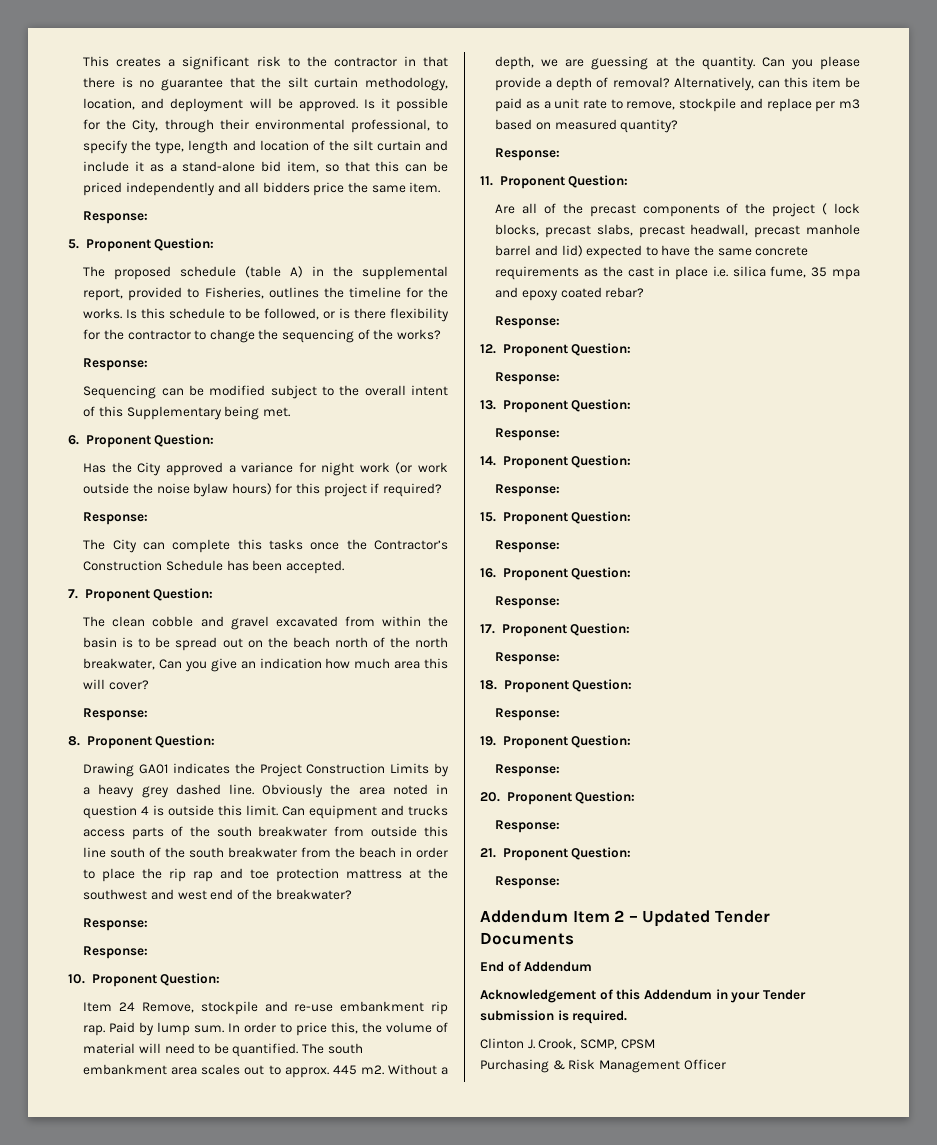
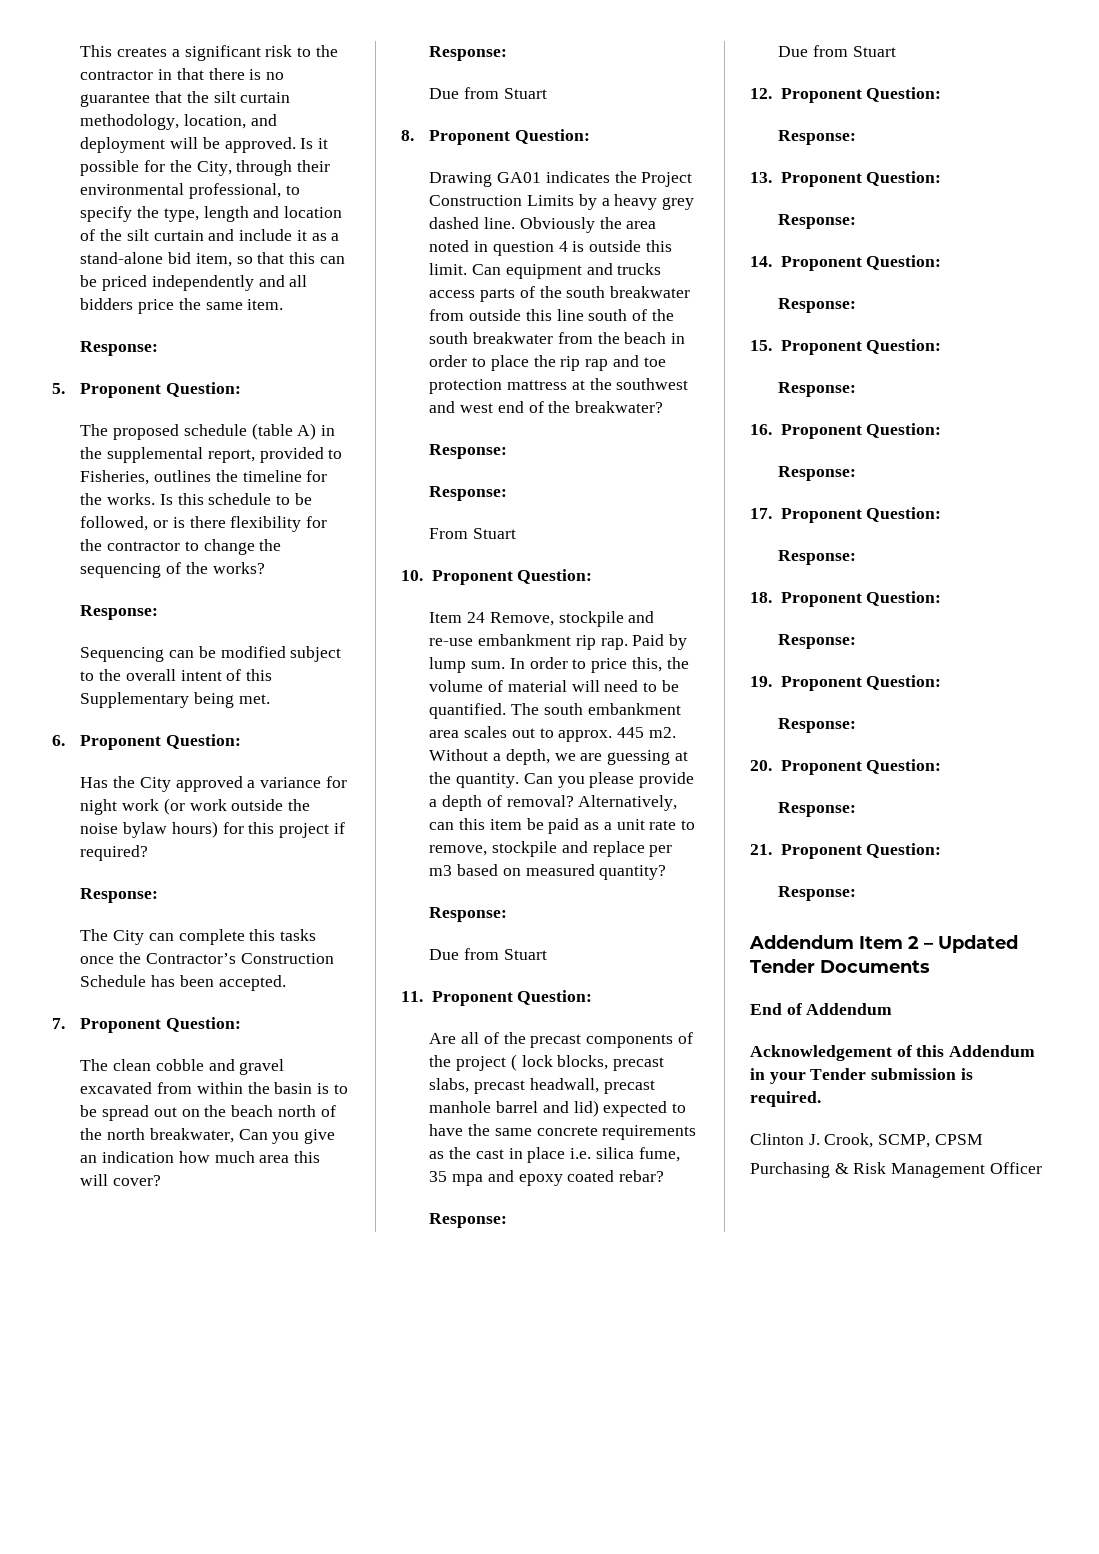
  The clean cobble and gravel excavated from within the basin is to be spread out on the beach north of the north breakwater, Can you give an indication how much area this will cover?
  Response:
+ Due from Stuart
+ From Stuart
  Alternatively, can this item be paid as a unit rate to remove, stockpile and replace per m3 based on measured quantity?
  Response:
+ Due from Stuart
  Are all of the precast components of the project ( lock blocks, precast slabs, precast headwall, precast manhole barrel and lid) expected to have the same concrete requirements as the cast in place i.e. silica fume, 35 mpa and epoxy coated rebar?
  Response:
+ Due from Stuart

